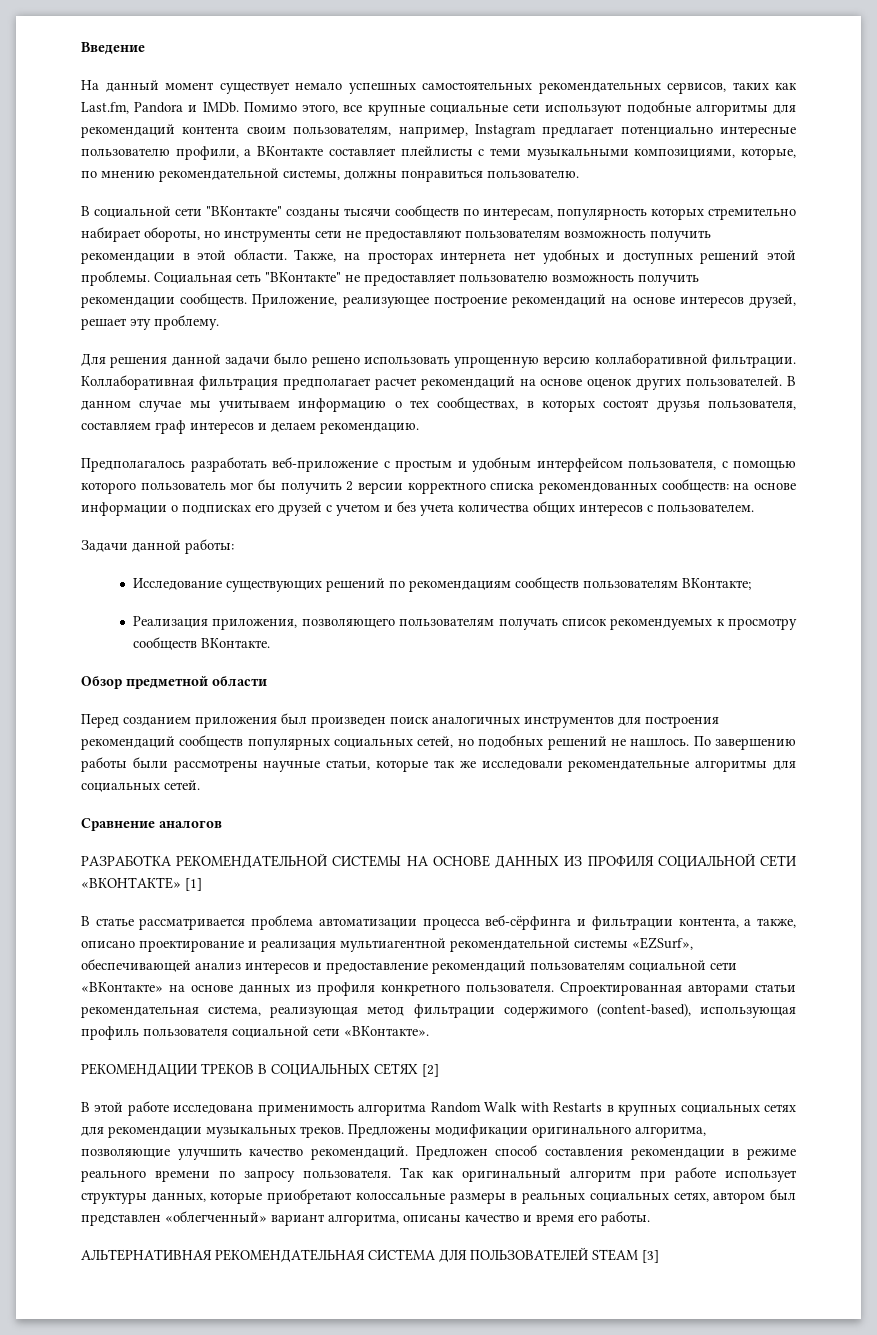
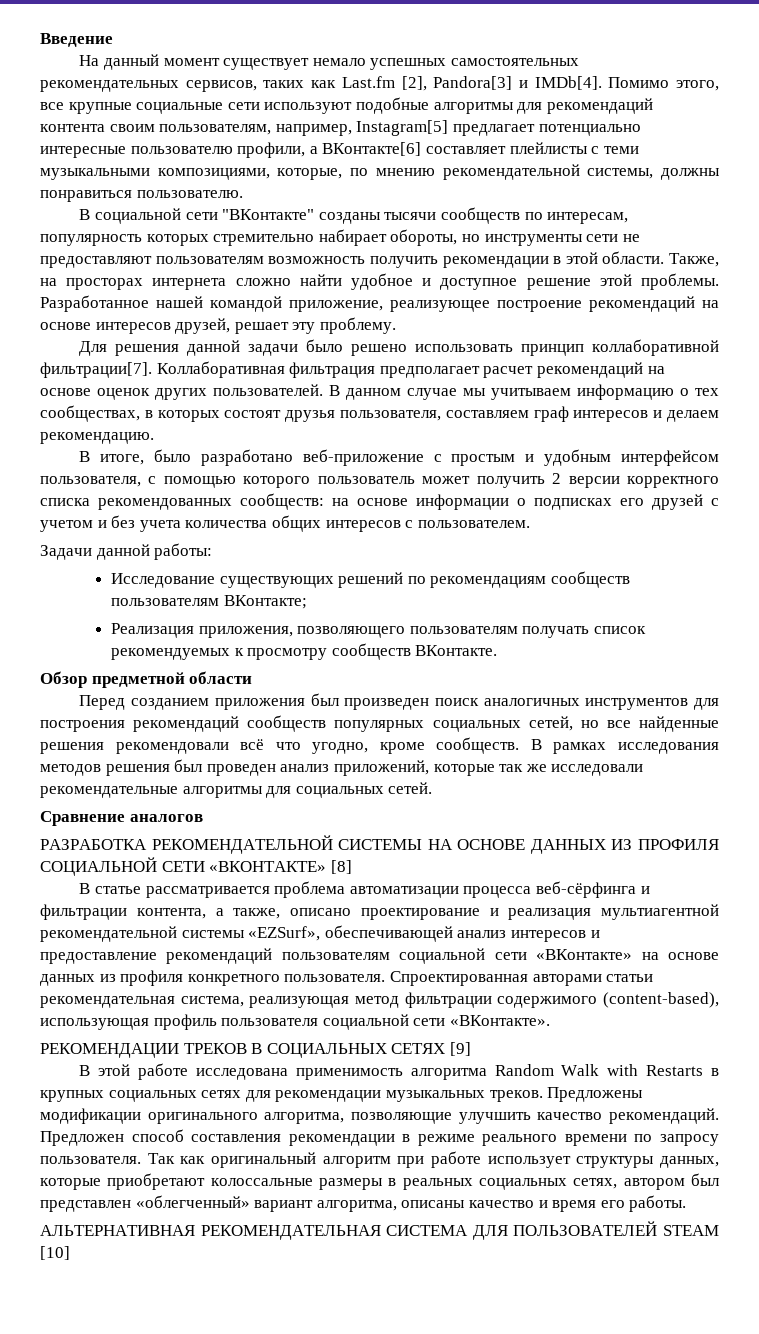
- На данный момент существует немало успешных самостоятельных рекомендательных сервисов, таких как Last.fm, Pandora и IMDb.
+ На данный момент существует немало успешных самостоятельных рекомендательных сервисов, таких как Last.fm [2], Pandora[3] и IMDb[4].
- Помимо этого, все крупные социальные сети используют подобные алгоритмы для рекомендаций контента своим пользователям, например, Instagram предлагает потенциально интересные пользователю профили, а ВКонтакте составляет плейлисты с теми музыкальными композициями, которые, по мнению рекомендательной системы, должны понравиться пользователю.
+ Помимо этого, все крупные социальные сети используют подобные алгоритмы для рекомендаций контента своим пользователям, например, Instagram[5] предлагает потенциально интересные пользователю профили, а ВКонтакте[6] составляет плейлисты с теми музыкальными композициями, которые, по мнению рекомендательной системы, должны понравиться пользователю.
- Также, на просторах интернета нет удобных и доступных решений этой проблемы. Социальная сеть "ВКонтакте" не предоставляет пользователю возможность получить рекомендации сообществ. Приложение, реализующее построение рекомендаций на основе интересов друзей, решает эту проблему.
+ Также, на просторах интернета сложно найти удобное и доступное решение этой проблемы. Разработанное нашей командой приложение, реализующее построение рекомендаций на основе интересов друзей, решает эту проблему.
- Для решения данной задачи было решено использовать упрощенную версию коллаборативной фильтрации.
+ Для решения данной задачи было решено использовать принцип коллаборативной фильтрации[7].
- Предполагалось разработать веб-приложение с простым и удобным интерфейсом пользователя, с помощью которого пользователь мог бы получить 2 версии корректного списка рекомендованных сообществ: на основе информации о подписках его друзей с учетом и без учета количества общих интересов с пользователем.
+ В итоге, было разработано веб-приложение с простым и удобным интерфейсом пользователя, с помощью которого пользователь может получить 2 версии корректного списка рекомендованных сообществ: на основе информации о подписках его друзей с учетом и без учета количества общих интересов с пользователем.
- Перед созданием приложения был произведен поиск аналогичных инструментов для построения рекомендаций сообществ популярных социальных сетей, но подобных решений не нашлось. По завершению работы были рассмотрены научные статьи, которые так же исследовали рекомендательные алгоритмы для социальных сетей.
+ Перед созданием приложения был произведен поиск аналогичных инструментов для построения рекомендаций сообществ популярных социальных сетей, но все найденные решения рекомендовали всё что угодно, кроме сообществ. В рамках исследования методов решения был проведен анализ приложений, которые так же исследовали рекомендательные алгоритмы для социальных сетей.
- РАЗРАБОТКА РЕКОМЕНДАТЕЛЬНОЙ СИСТЕМЫ НА ОСНОВЕ ДАННЫХ ИЗ ПРОФИЛЯ СОЦИАЛЬНОЙ СЕТИ «ВКОНТАКТЕ» [1]
+ РАЗРАБОТКА РЕКОМЕНДАТЕЛЬНОЙ СИСТЕМЫ НА ОСНОВЕ ДАННЫХ ИЗ ПРОФИЛЯ СОЦИАЛЬНОЙ СЕТИ «ВКОНТАКТЕ» [8]
- РЕКОМЕНДАЦИИ ТРЕКОВ В СОЦИАЛЬНЫХ СЕТЯХ [2]
+ РЕКОМЕНДАЦИИ ТРЕКОВ В СОЦИАЛЬНЫХ СЕТЯХ [9]
- АЛЬТЕРНАТИВНАЯ РЕКОМЕНДАТЕЛЬНАЯ СИСТЕМА ДЛЯ ПОЛЬЗОВАТЕЛЕЙ STEAM [3]
+ АЛЬТЕРНАТИВНАЯ РЕКОМЕНДАТЕЛЬНАЯ СИСТЕМА ДЛЯ ПОЛЬЗОВАТЕЛЕЙ STEAM [10]

